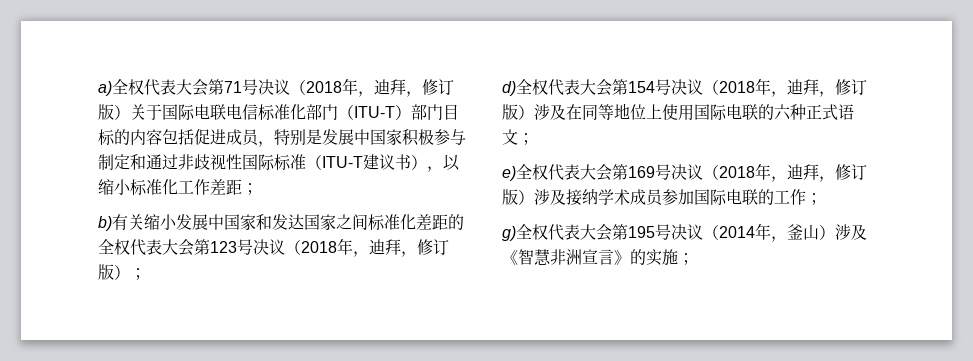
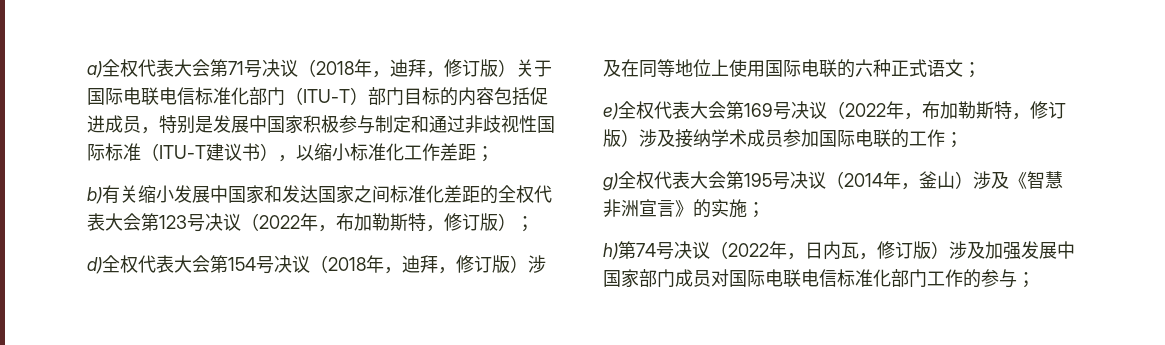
- b)有关缩小发展中国家和发达国家之间标准化差距的全权代表大会第123号决议（2018年，迪拜，修订版）；
+ b)有关缩小发展中国家和发达国家之间标准化差距的全权代表大会第123号决议（2022年，布加勒斯特，修订版）；
- e)全权代表大会第169号决议（2018年，迪拜，修订版）涉及接纳学术成员参加国际电联的工作；
+ e)全权代表大会第169号决议（2022年，布加勒斯特，修订版）涉及接纳学术成员参加国际电联的工作；
+ h)第74号决议（2022年，日内瓦，修订版）涉及加强发展中国家部门成员对国际电联电信标准化部门工作的参与；

